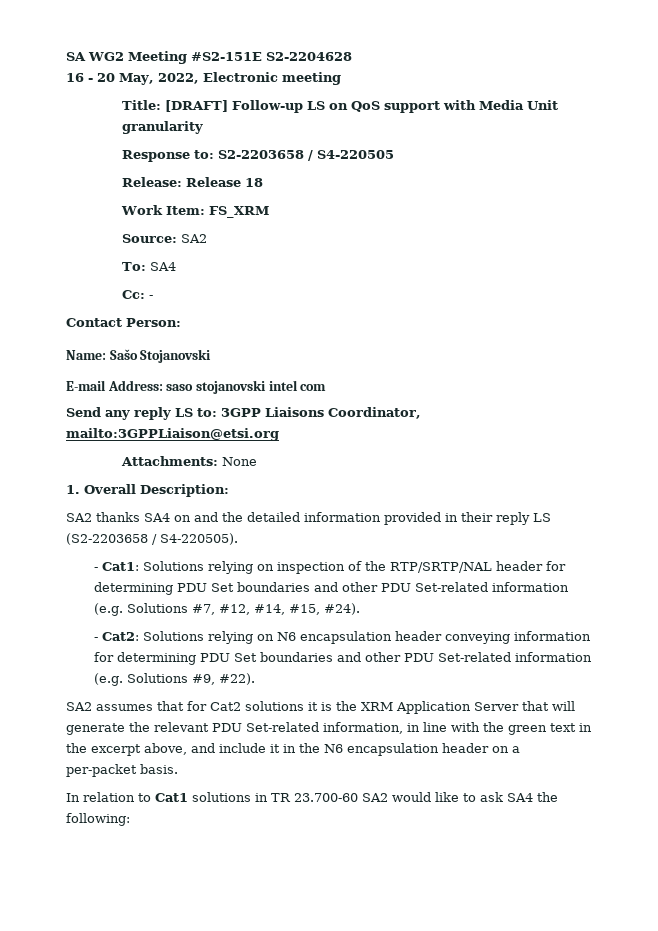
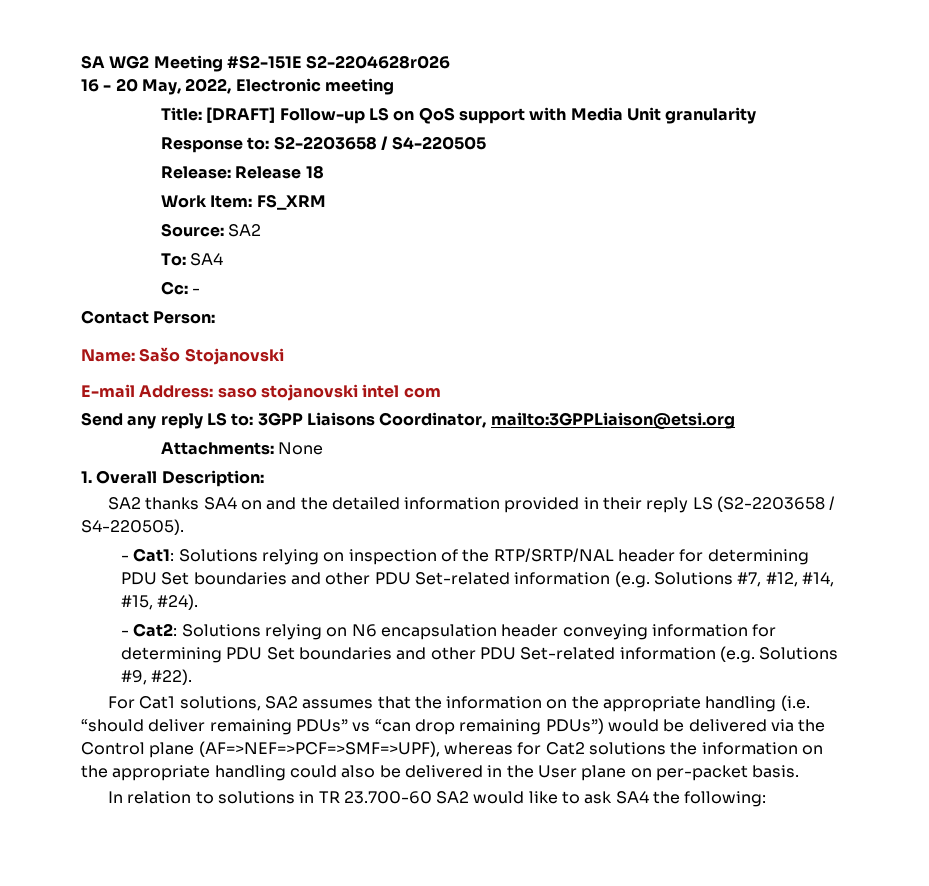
- SA WG2 Meeting #S2-151E S2-2204628
+ SA WG2 Meeting #S2-151E S2-2204628r026
- SA2 assumes that for Cat2 solutions it is the XRM Application Server that will generate the relevant PDU Set-related information, in line with the green text in the excerpt above, and include it in the N6 encapsulation header on a per-packet basis.
+ For Cat1 solutions, SA2 assumes that the information on the appropriate handling (i.e. “should deliver remaining PDUs” vs “can drop remaining PDUs”) would be delivered via the Control plane (AF=>NEF=>PCF=>SMF=>UPF), whereas for Cat2 solutions the information on the appropriate handling could also be delivered in the User plane on per-packet basis.
- In relation to Cat1 solutions in TR 23.700-60 SA2 would like to ask SA4 the following:
+ In relation to solutions in TR 23.700-60 SA2 would like to ask SA4 the following:

